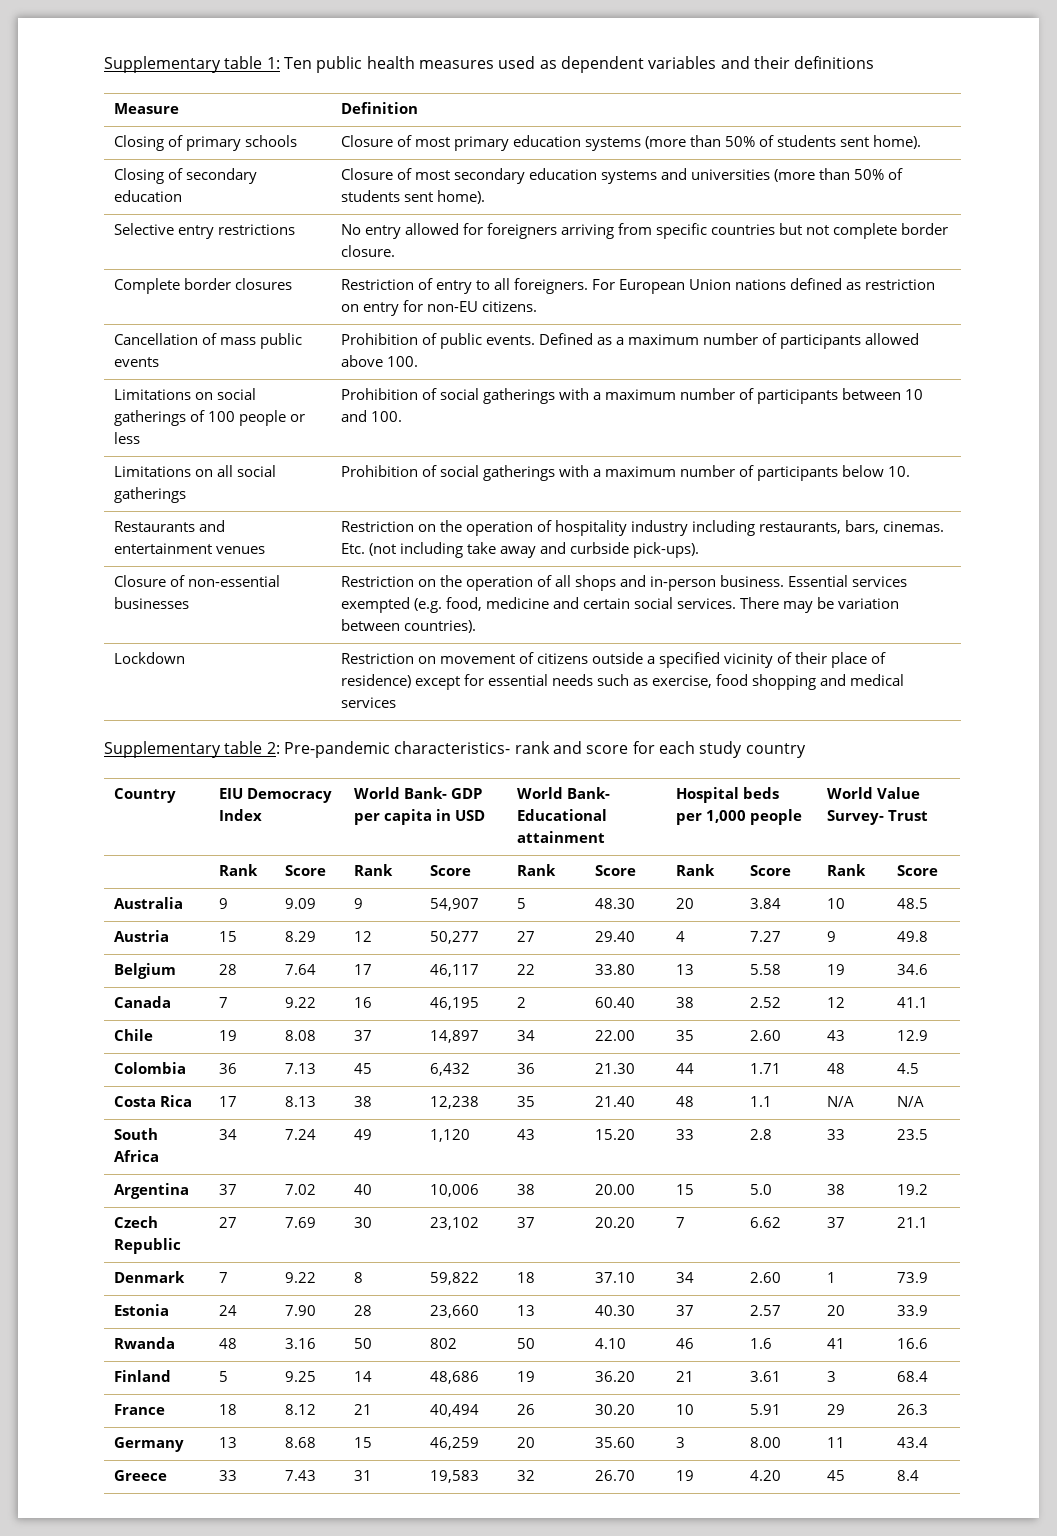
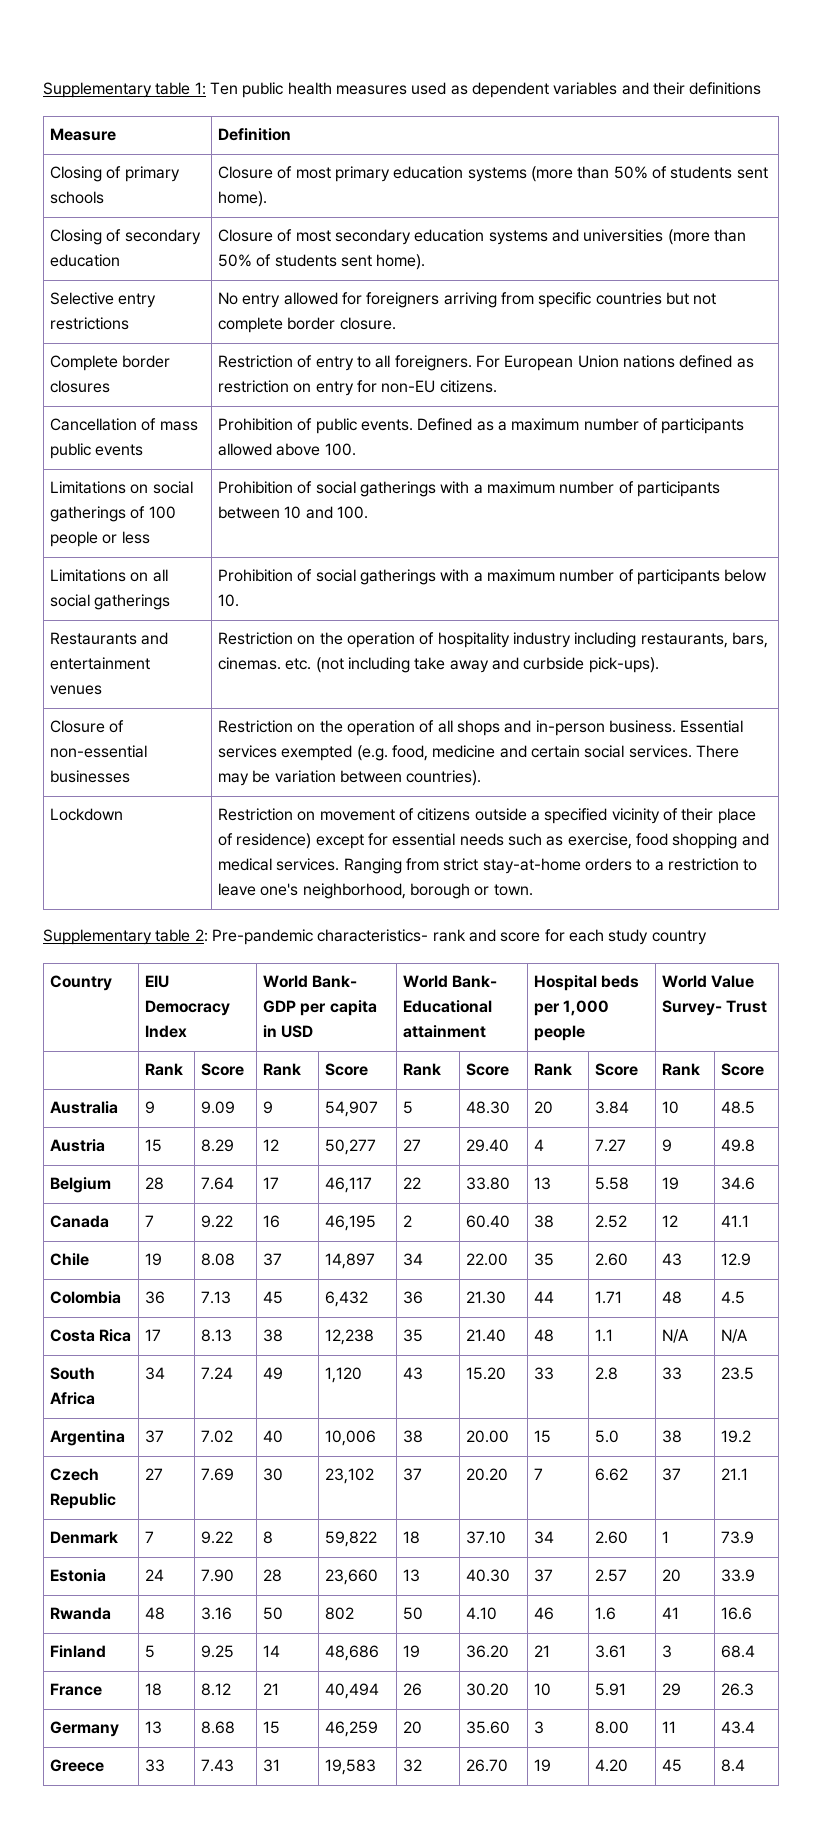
- Restaurants and entertainment venues | Restriction on the operation of hospitality industry including restaurants, bars, cinemas. Etc. (not including take away and curbside pick-ups).
+ Restaurants and entertainment venues | Restriction on the operation of hospitality industry including restaurants, bars, cinemas. etc. (not including take away and curbside pick-ups).
- Restriction on movement of citizens outside a specified vicinity of their place of residence) except for essential needs such as exercise, food shopping and medical services
+ Restriction on movement of citizens outside a specified vicinity of their place of residence) except for essential needs such as exercise, food shopping and medical services. Ranging from strict stay-at-home orders to a restriction to leave one's neighborhood, borough or town.

